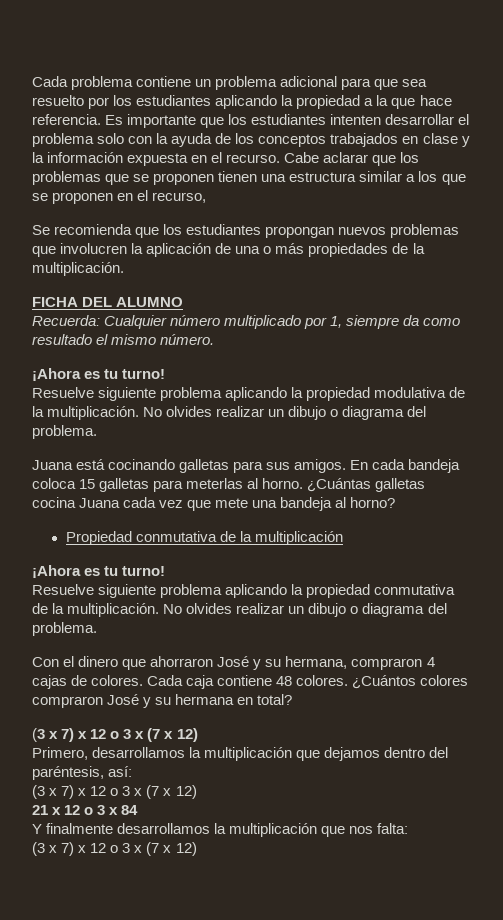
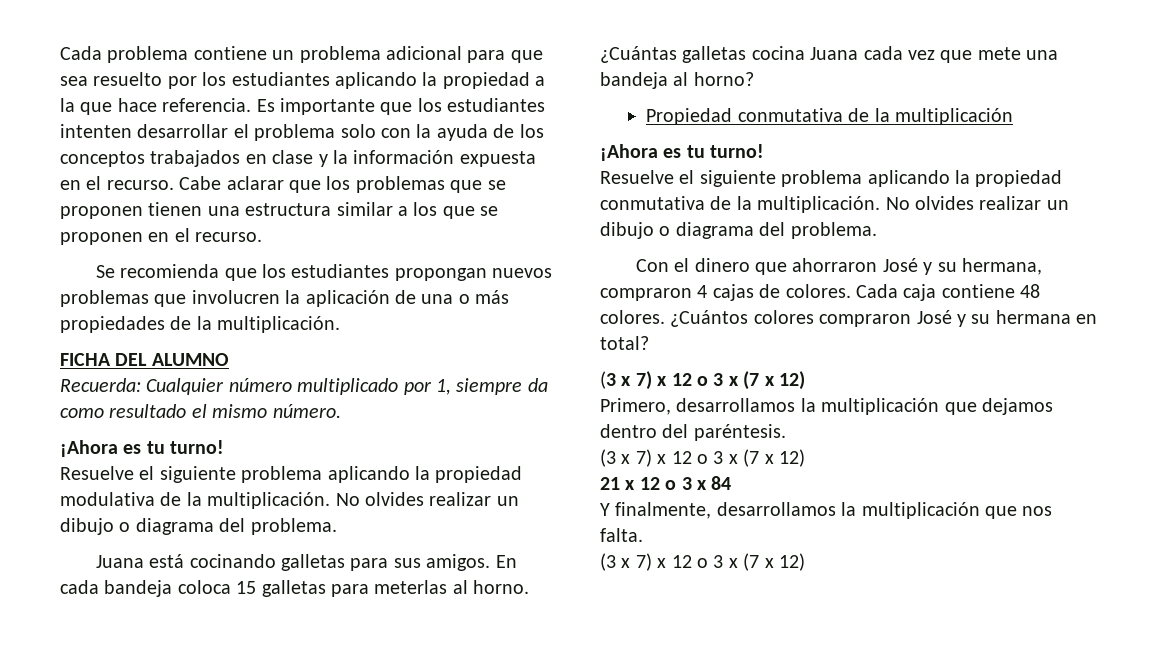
- Cabe aclarar que los problemas que se proponen tienen una estructura similar a los que se proponen en el recurso,
+ Cabe aclarar que los problemas que se proponen tienen una estructura similar a los que se proponen en el recurso.
- Resuelve siguiente problema aplicando la propiedad modulativa de la multiplicación.
+ Resuelve el siguiente problema aplicando la propiedad modulativa de la multiplicación.
- Resuelve siguiente problema aplicando la propiedad conmutativa de la multiplicación.
+ Resuelve el siguiente problema aplicando la propiedad conmutativa de la multiplicación.
- Primero, desarrollamos la multiplicación que dejamos dentro del paréntesis, así:
+ Primero, desarrollamos la multiplicación que dejamos dentro del paréntesis.
- Y finalmente desarrollamos la multiplicación que nos falta:
+ Y finalmente, desarrollamos la multiplicación que nos falta.

